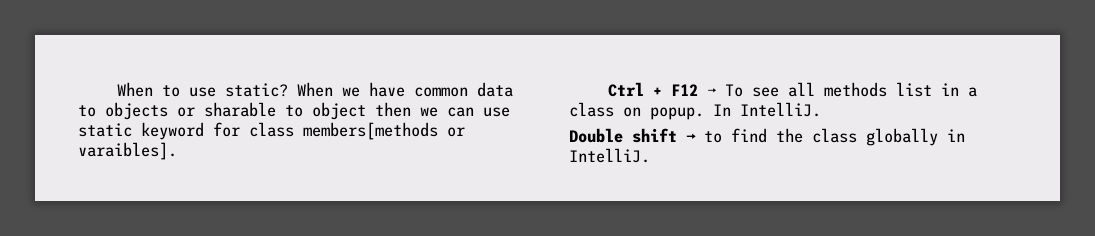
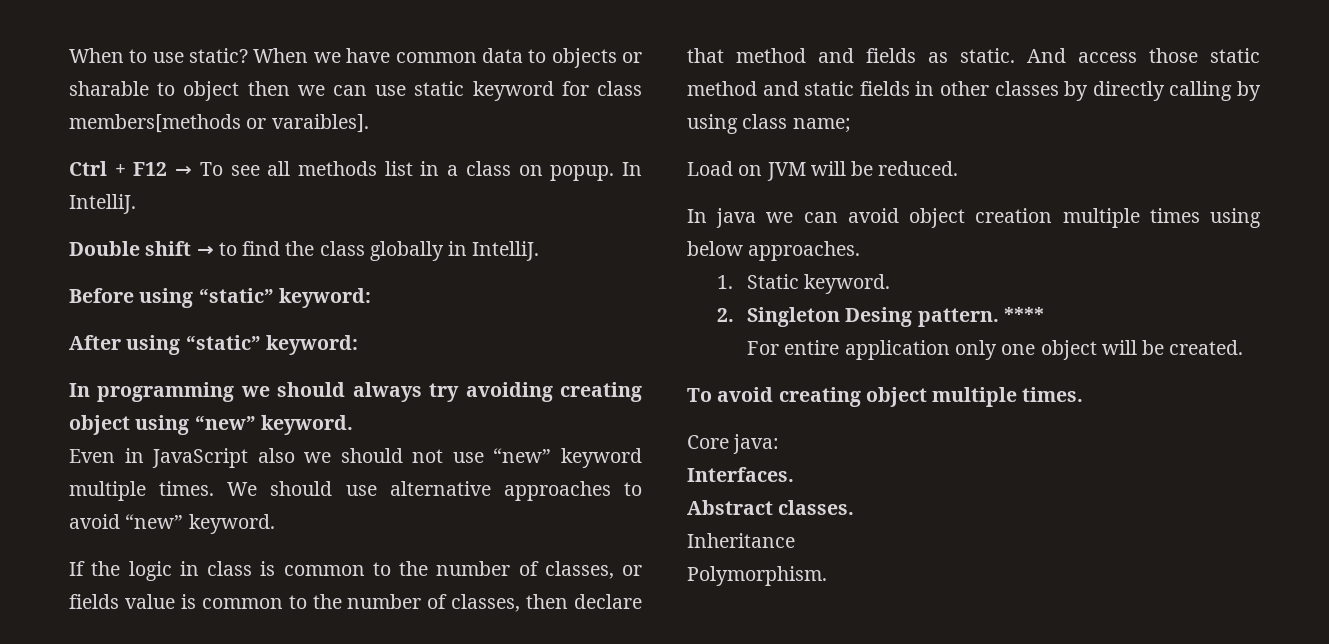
+ Before using “static” keyword:
+ After using “static” keyword:
+ In programming we should always try avoiding creating object using “new” keyword.
+ Even in JavaScript also we should not use “new” keyword multiple times. We should use alternative approaches to avoid “new” keyword.
+ If the logic in class is common to the number of classes, or fields value is common to the number of classes, then declare that method and fields as static. And access those static method and static fields in other classes by directly calling by using class name;
+ Load on JVM will be reduced.
+ In java we can avoid object creation multiple times using below approaches.
+ 1. Static keyword.
+ 2. Singleton Desing pattern. ****
+ For entire application only one object will be created.
+ To avoid creating object multiple times.
+ Core java:
+ Interfaces.
+ Abstract classes.
+ Inheritance
+ Polymorphism.

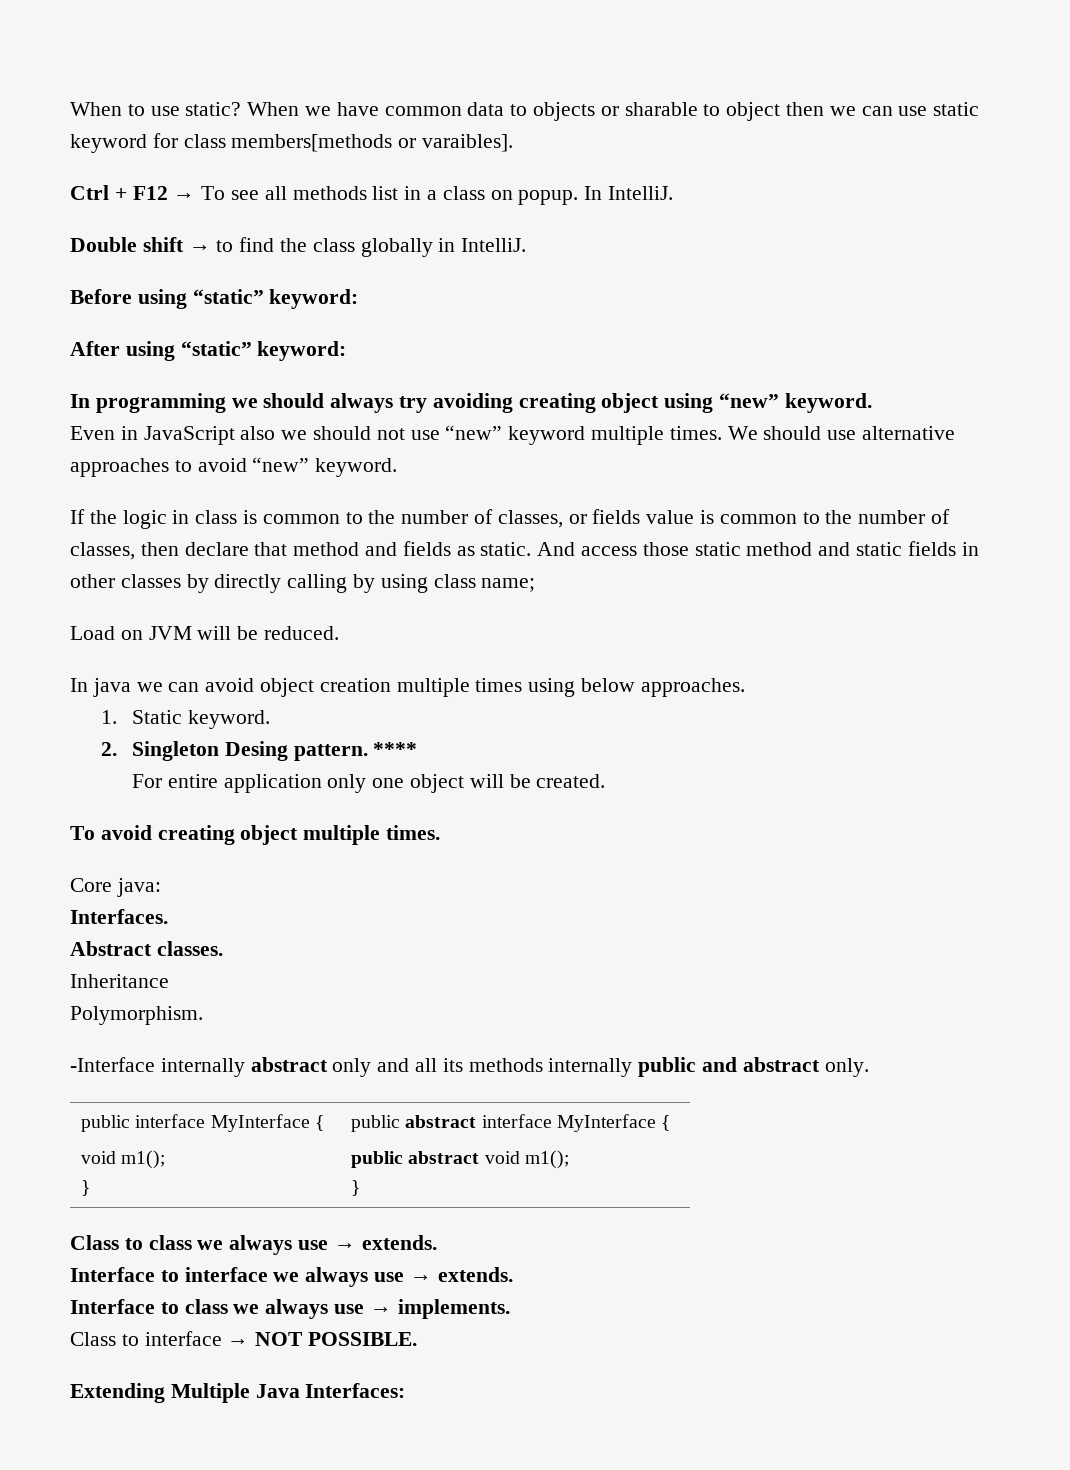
+ -Interface internally abstract only and all its methods internally public and abstract only.
+ public interface MyInterface {
+ void m1();
+ } | public abstract interface MyInterface {
+ public abstract void m1();
+ }
+ Class to class we always use → extends.
+ Interface to interface we always use → extends.
+ Interface to class we always use → implements.
+ Class to interface → NOT POSSIBLE.
+ Extending Multiple Java Interfaces:

